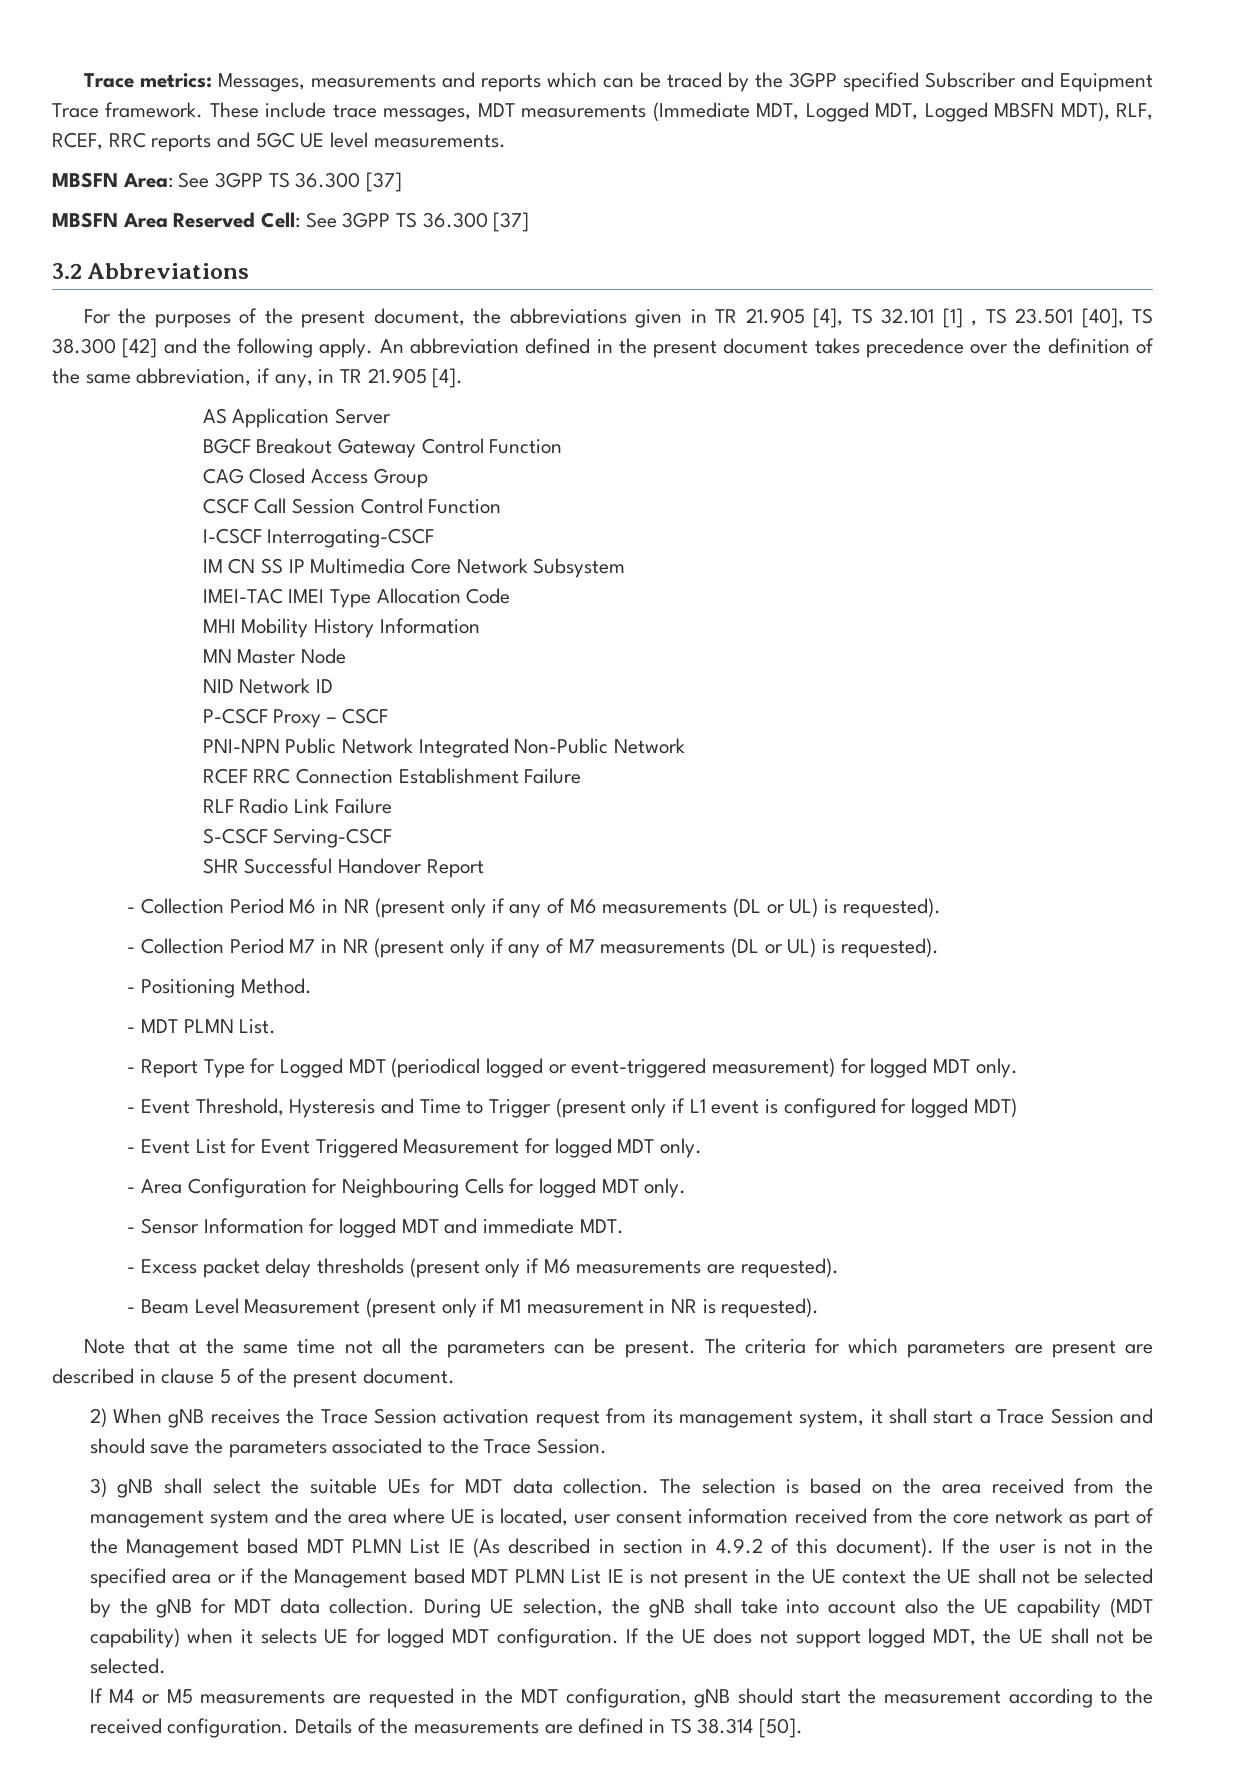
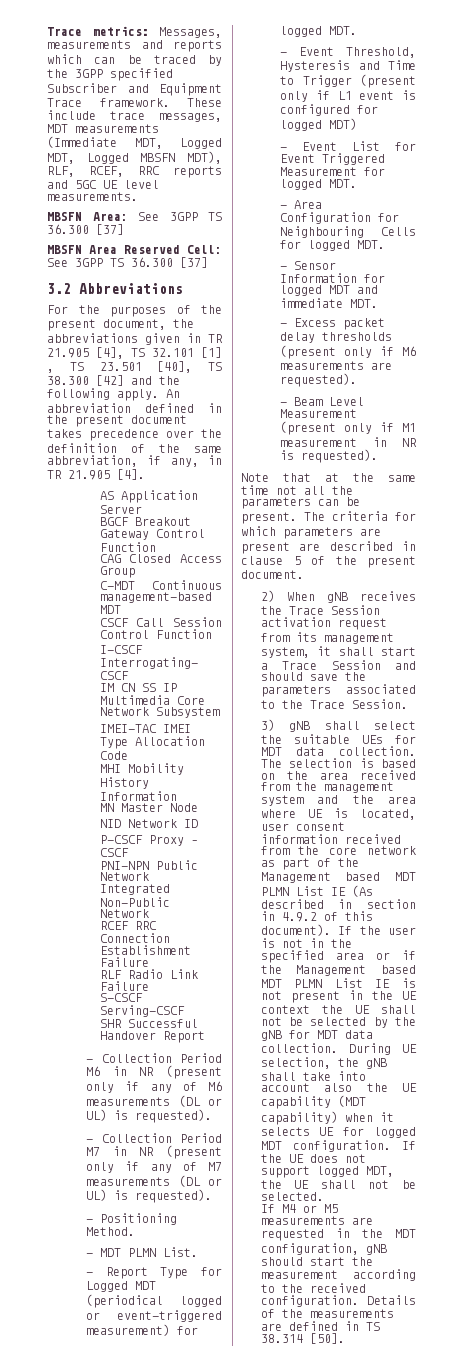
+ C-MDT Continuous management-based MDT
- - Report Type for Logged MDT (periodical logged or event-triggered measurement) for logged MDT only.
+ - Report Type for Logged MDT (periodical logged or event-triggered measurement) for logged MDT.
- - Event List for Event Triggered Measurement for logged MDT only.
+ - Event List for Event Triggered Measurement for logged MDT.
- - Area Configuration for Neighbouring Cells for logged MDT only.
+ - Area Configuration for Neighbouring Cells for logged MDT.

